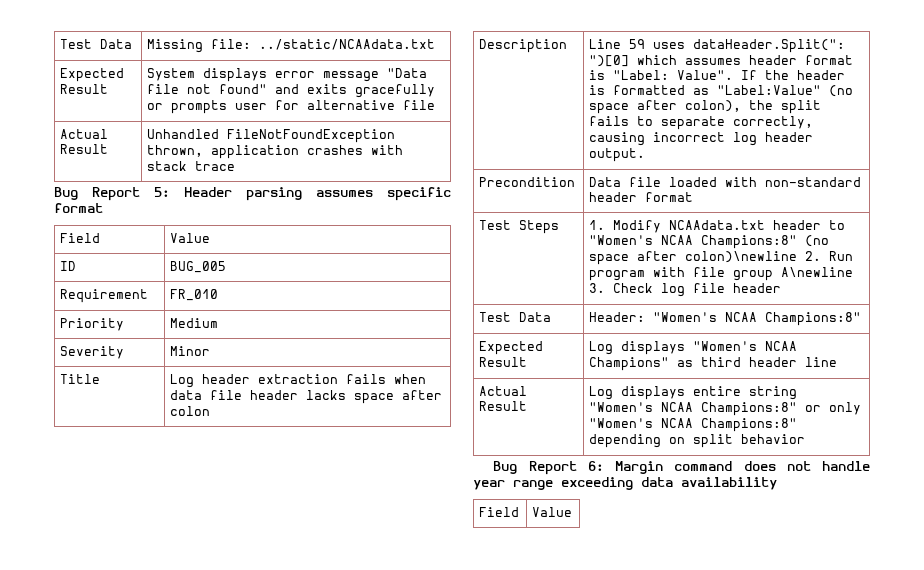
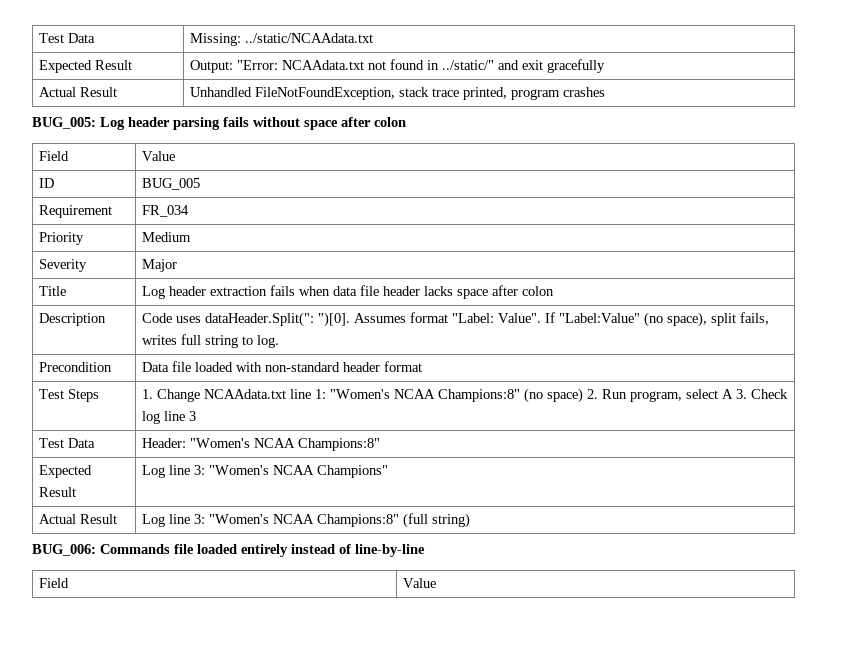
- Test Data | Missing file: ../static/NCAAdata.txt
+ Test Data | Missing: ../static/NCAAdata.txt
- Expected Result | System displays error message "Data file not found" and exits gracefully or prompts user for alternative file
- Actual Result | Unhandled FileNotFoundException thrown, application crashes with stack trace
- Bug Report 5: Header parsing assumes specific format
+ Expected Result | Output: "Error: NCAAdata.txt not found in ../static/" and exit gracefully
+ Actual Result | Unhandled FileNotFoundException, stack trace printed, program crashes
+ BUG_005: Log header parsing fails without space after colon
- Requirement | FR_010
+ Requirement | FR_034
- Severity | Minor
+ Severity | Major
- Description | Line 59 uses dataHeader.Split(": ")[0] which assumes header format is "Label: Value". If the header is formatted as "Label:Value" (no space after colon), the split fails to separate correctly, causing incorrect log header output.
+ Description | Code uses dataHeader.Split(": ")[0]. Assumes format "Label: Value". If "Label:Value" (no space), split fails, writes full string to log.
- Test Steps | 1. Modify NCAAdata.txt header to "Women's NCAA Champions:8" (no space after colon)\newline 2. Run program with file group A\newline 3. Check log file header
+ Test Steps | 1. Change NCAAdata.txt line 1: "Women's NCAA Champions:8" (no space) 2. Run program, select A 3. Check log line 3
- Expected Result | Log displays "Women's NCAA Champions" as third header line
+ Expected Result | Log line 3: "Women's NCAA Champions"
- Actual Result | Log displays entire string "Women's NCAA Champions:8" or only "Women's NCAA Champions:8" depending on split behavior
- Bug Report 6: Margin command does not handle year range exceeding data availability
+ Actual Result | Log line 3: "Women's NCAA Champions:8" (full string)
+ BUG_006: Commands file loaded entirely instead of line-by-line

